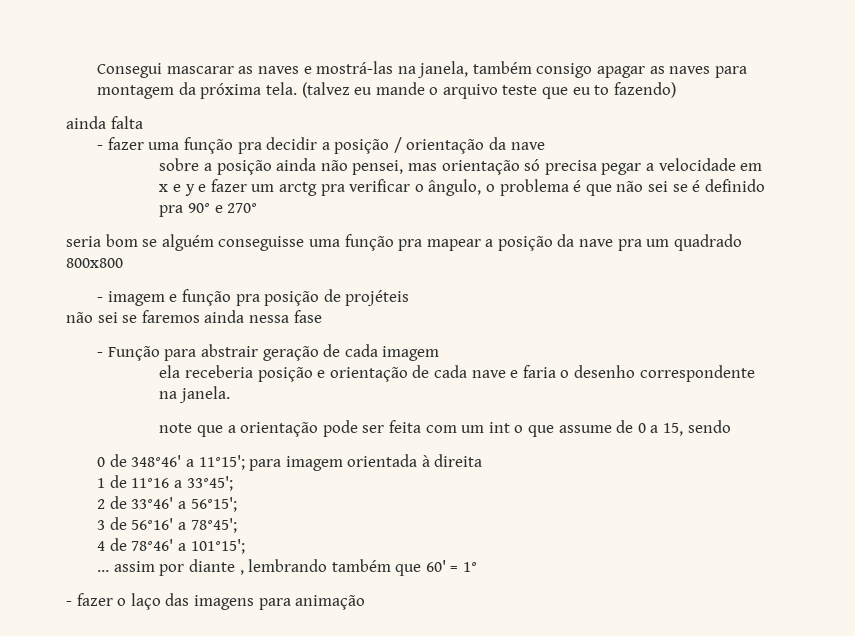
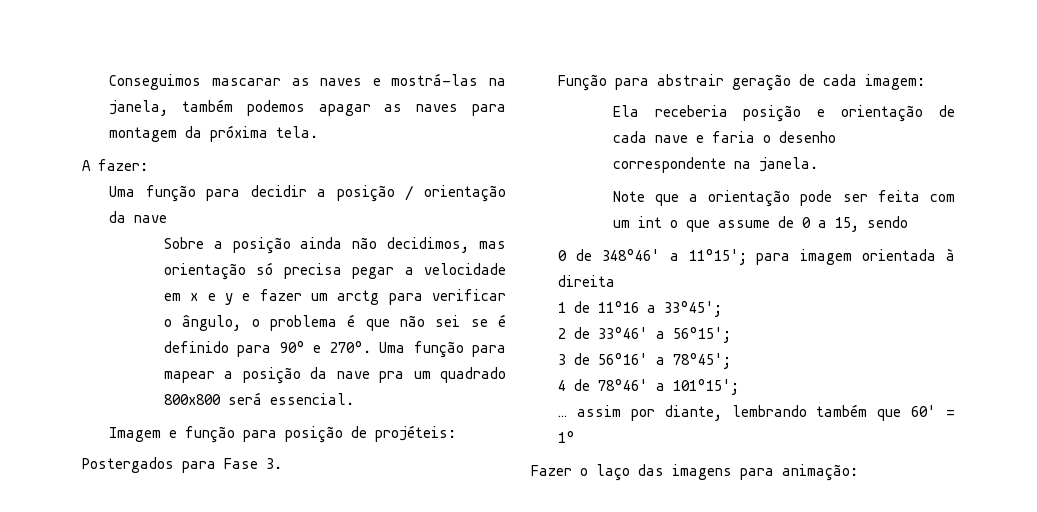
- Consegui mascarar as naves e mostrá-las na janela, também consigo apagar as naves para montagem da próxima tela. (talvez eu mande o arquivo teste que eu to fazendo)
- ainda falta
- - fazer uma função pra decidir a posição / orientação da nave
+ Conseguimos mascarar as naves e mostrá-las na janela, também podemos apagar as naves para montagem da próxima tela.
+ A fazer:
+ Uma função para decidir a posição / orientação da nave
- sobre a posição ainda não pensei, mas orientação só precisa pegar a velocidade em x e y e fazer um arctg pra verificar o ângulo, o problema é que não sei se é definido pra 90° e 270°
- seria bom se alguém conseguisse uma função pra mapear a posição da nave pra um quadrado 800x800
- - imagem e função pra posição de projéteis
- não sei se faremos ainda nessa fase
- - Função para abstrair geração de cada imagem
- ela receberia posição e orientação de cada nave e faria o desenho correspondente na janela.
+ Sobre a posição ainda não decidimos, mas orientação só precisa pegar a velocidade em x e y e fazer um arctg para verificar o ângulo, o problema é que não sei se é definido para 90° e 270°. Uma função para mapear a posição da nave pra um quadrado 800x800 será essencial.
+ Imagem e função para posição de projéteis:
+ Postergados para Fase 3.
+ Função para abstrair geração de cada imagem:
+ Ela receberia posição e orientação de cada nave e faria o desenho correspondente na janela.
- note que a orientação pode ser feita com um int o que assume de 0 a 15, sendo
+ Note que a orientação pode ser feita com um int o que assume de 0 a 15, sendo
- … assim por diante , lembrando também que 60' = 1°
+ … assim por diante, lembrando também que 60' = 1°
- - fazer o laço das imagens para animação
+ Fazer o laço das imagens para animação:

